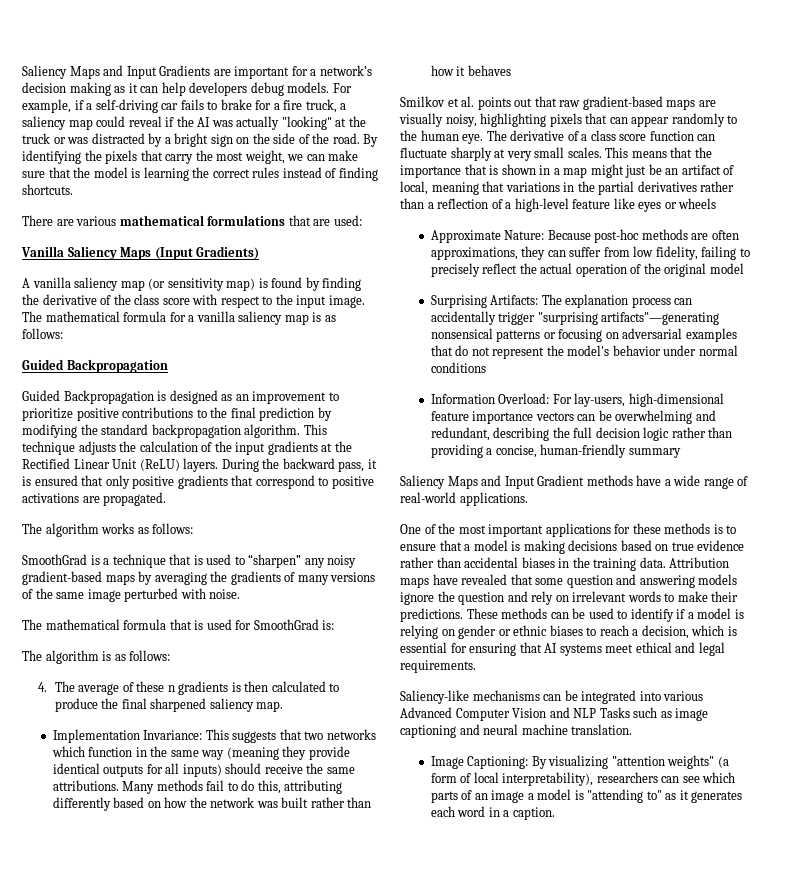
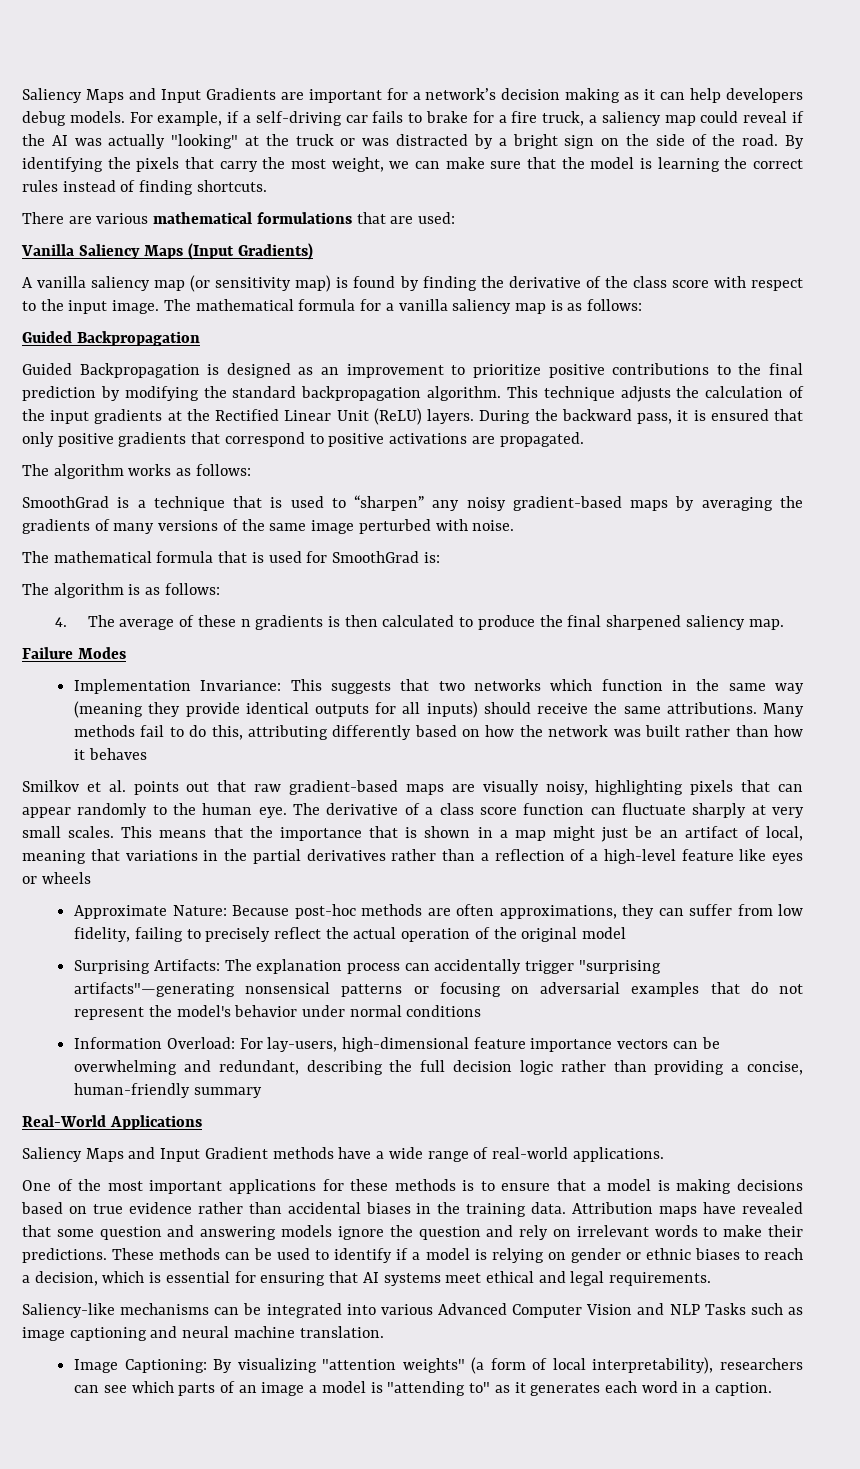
+ Failure Modes
+ Real-World Applications

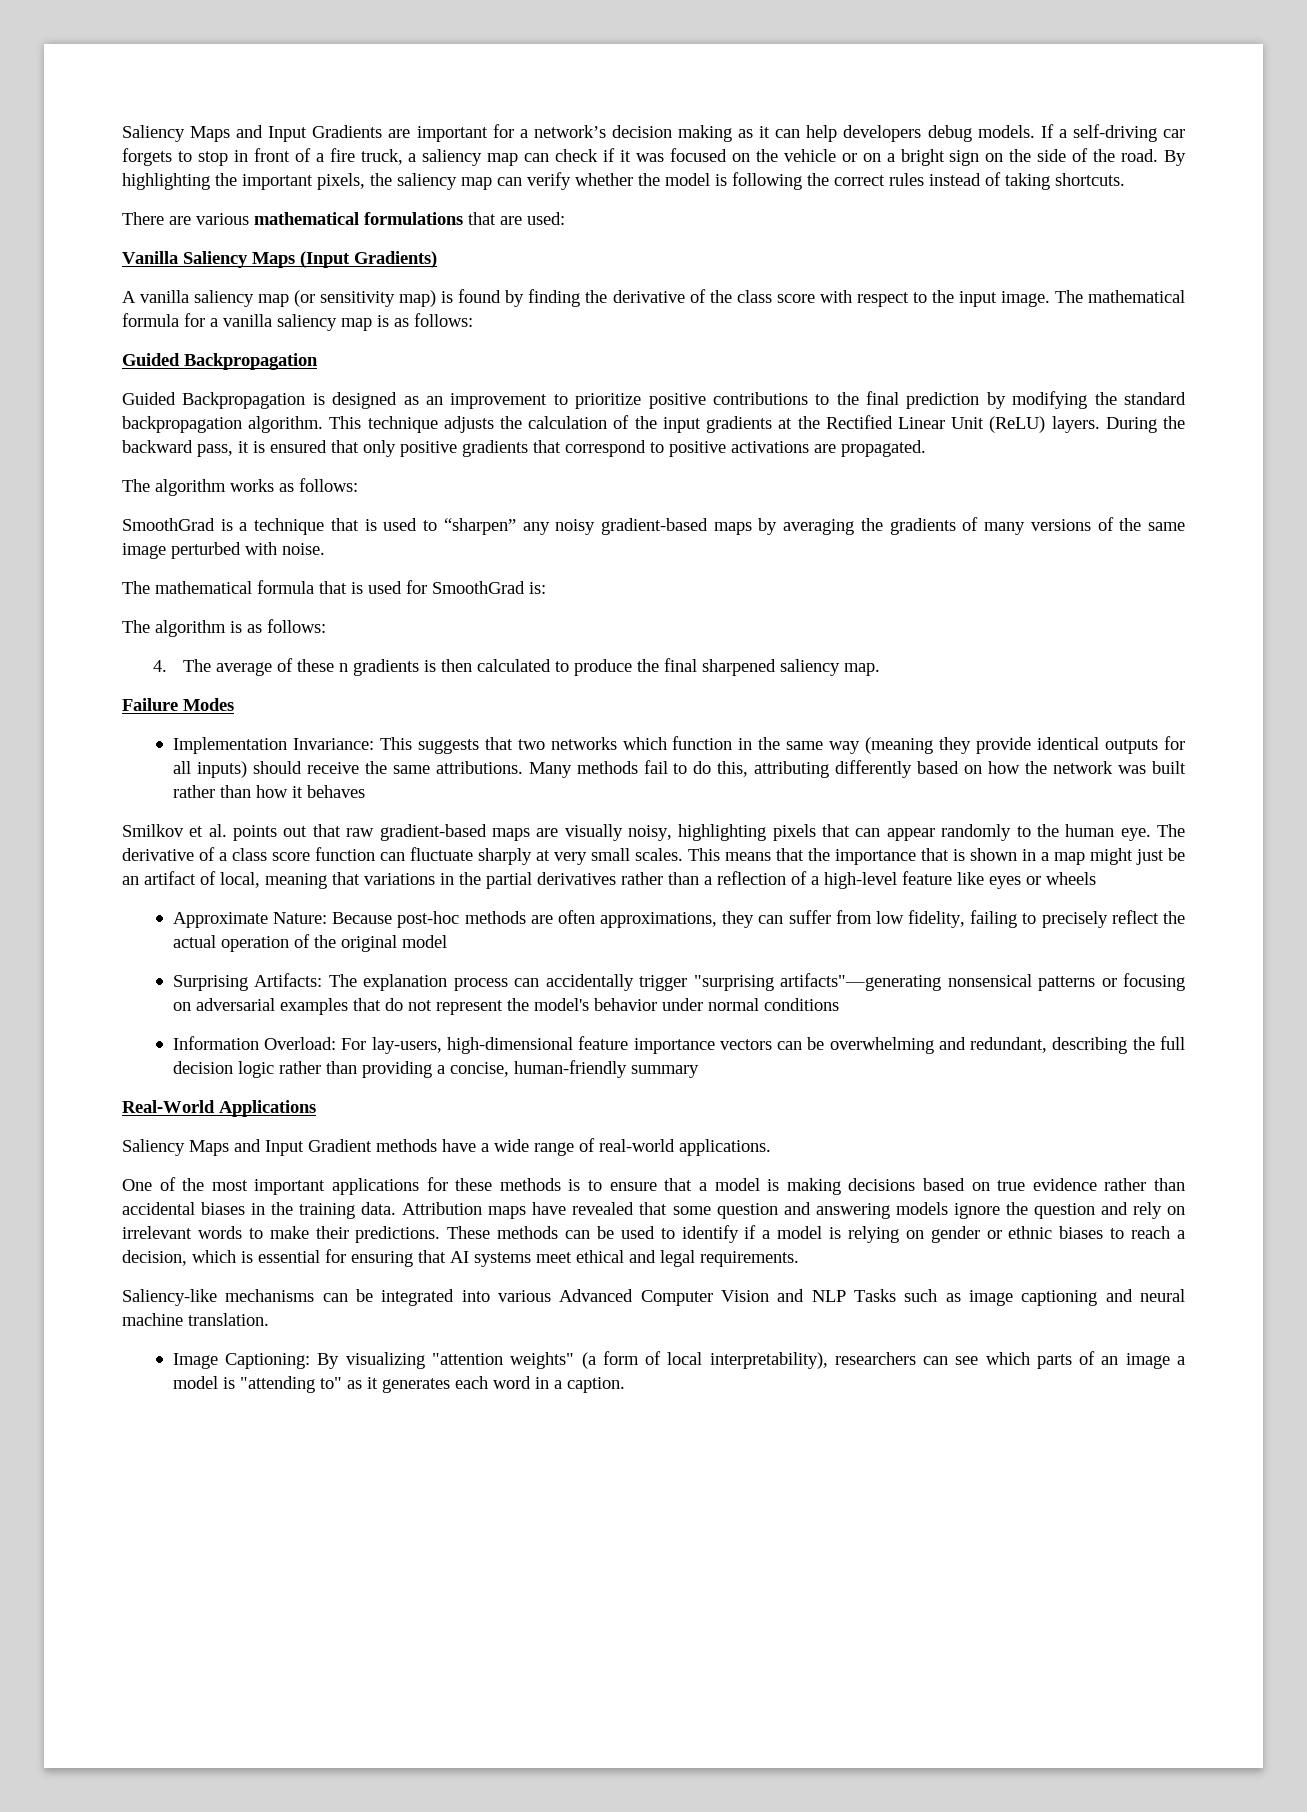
- For example, if a self-driving car fails to brake for a fire truck, a saliency map could reveal if the AI was actually "looking" at the truck or was distracted by a bright sign on the side of the road.
+ If a self-driving car forgets to stop in front of a fire truck, a saliency map can check if it was focused on the vehicle or on a bright sign on the side of the road.
- By identifying the pixels that carry the most weight, we can make sure that the model is learning the correct rules instead of finding shortcuts.
+ By highlighting the important pixels, the saliency map can verify whether the model is following the correct rules instead of taking shortcuts.

